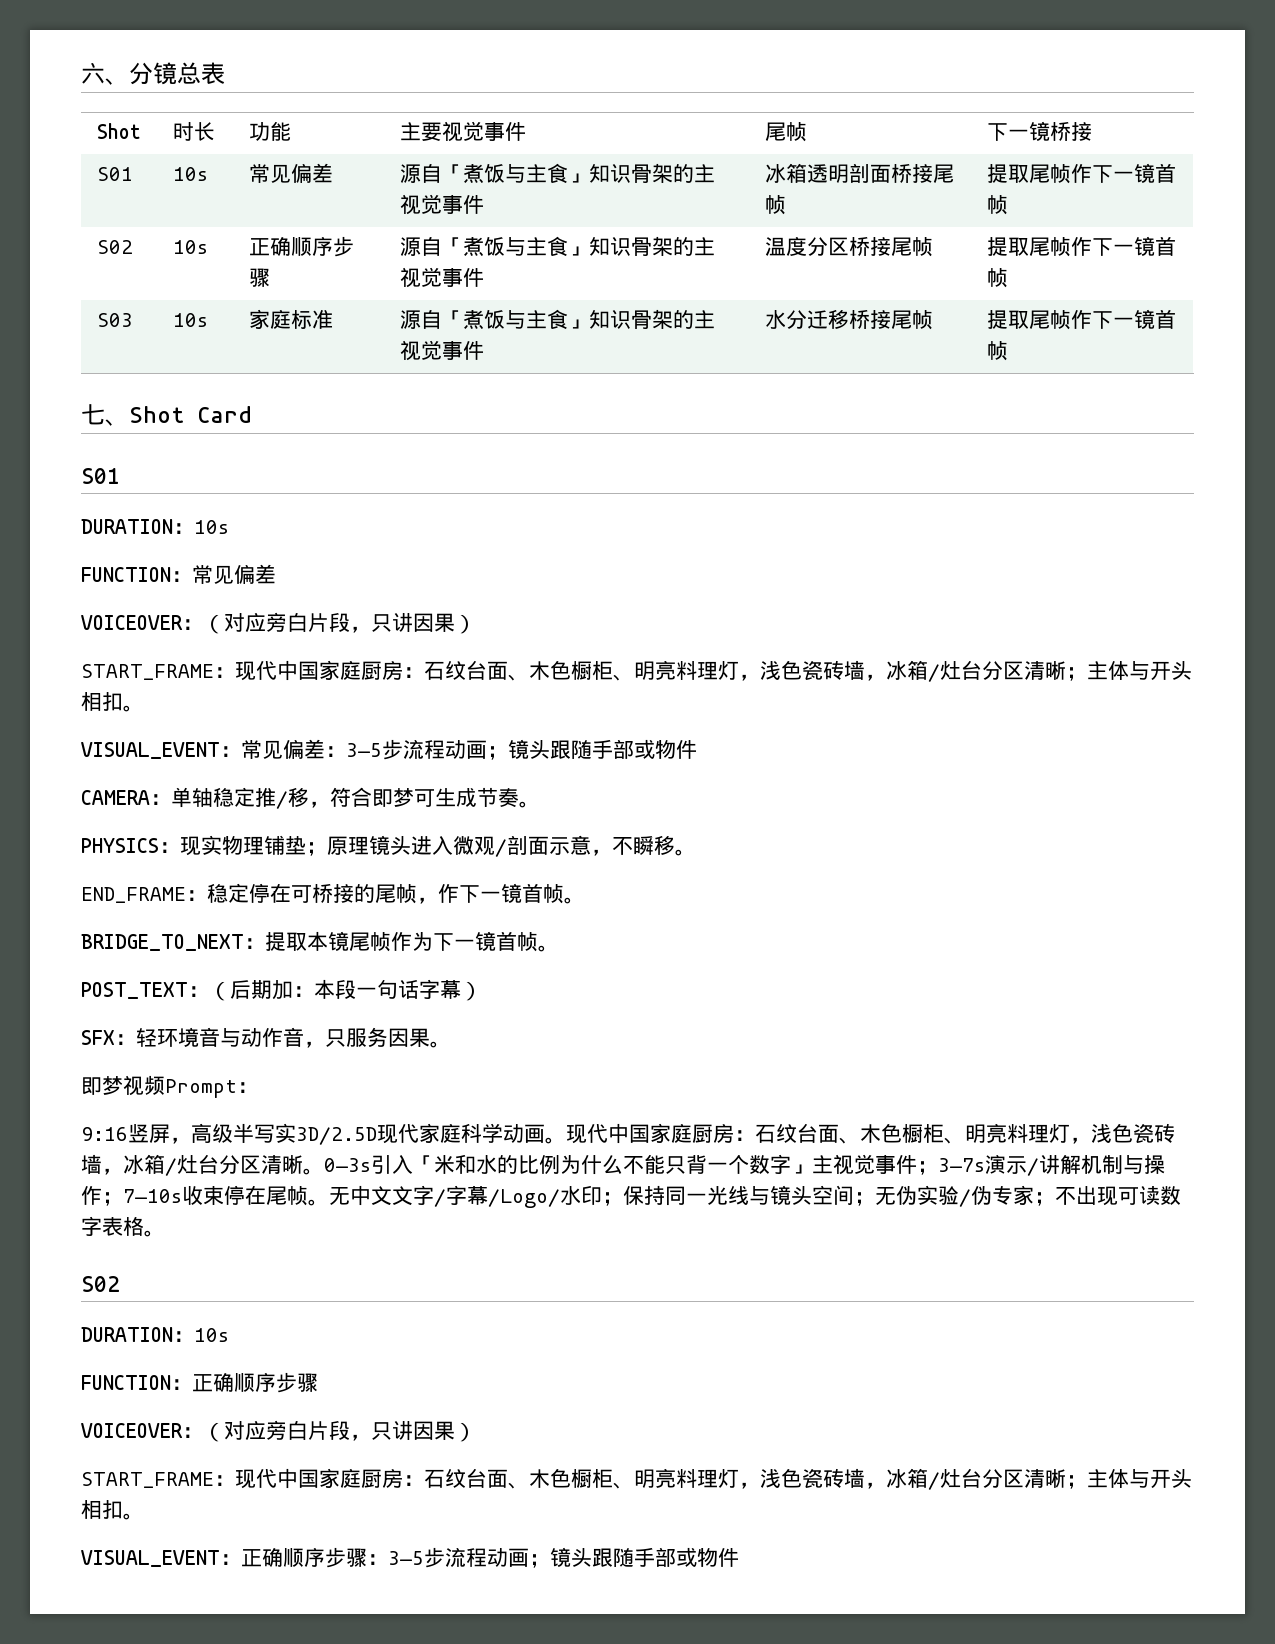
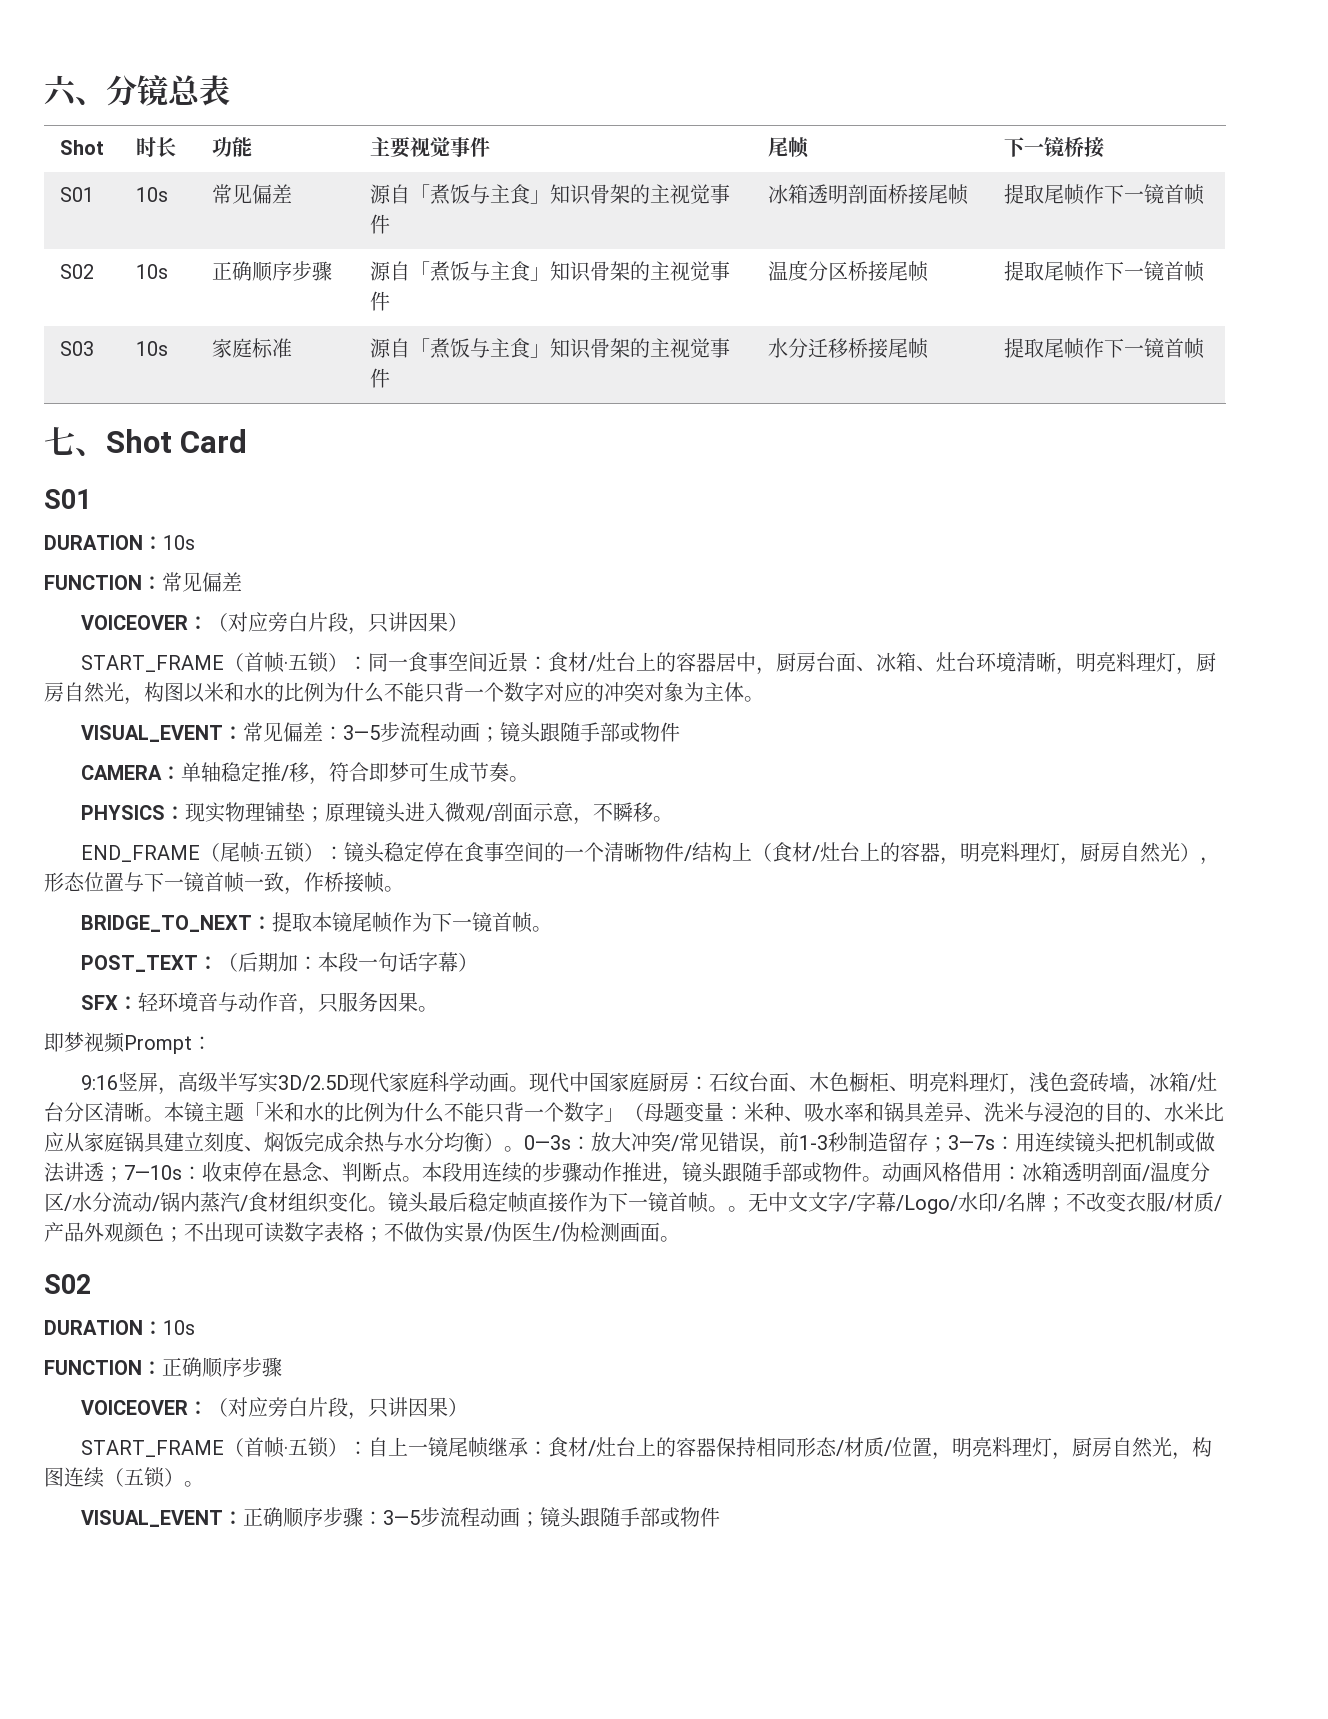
  FUNCTION：常见偏差
  VOICEOVER：（对应旁白片段，只讲因果）
- START_FRAME：现代中国家庭厨房：石纹台面、木色橱柜、明亮料理灯，浅色瓷砖墙，冰箱/灶台分区清晰；主体与开头相扣。
+ START_FRAME（首帧·五锁）：同一食事空间近景：食材/灶台上的容器居中，厨房台面、冰箱、灶台环境清晰，明亮料理灯，厨房自然光，构图以米和水的比例为什么不能只背一个数字对应的冲突对象为主体。
- END_FRAME：稳定停在可桥接的尾帧，作下一镜首帧。
+ END_FRAME（尾帧·五锁）：镜头稳定停在食事空间的一个清晰物件/结构上（食材/灶台上的容器，明亮料理灯，厨房自然光），形态位置与下一镜首帧一致，作桥接帧。
- 0—3s引入「米和水的比例为什么不能只背一个数字」主视觉事件；3—7s演示/讲解机制与操作；7—10s收束停在尾帧。
+ 本镜主题「米和水的比例为什么不能只背一个数字」（母题变量：米种、吸水率和锅具差异、洗米与浸泡的目的、水米比应从家庭锅具建立刻度、焖饭完成余热与水分均衡）。0—3s：放大冲突/常见错误，前1-3秒制造留存；3—7s：用连续镜头把机制或做法讲透；7—10s：收束停在悬念、判断点。本段用连续的步骤动作推进，镜头跟随手部或物件。动画风格借用：冰箱透明剖面/温度分区/水分流动/锅内蒸汽/食材组织变化。镜头最后稳定帧直接作为下一镜首帧。。
- 无中文文字/字幕/Logo/水印；保持同一光线与镜头空间；无伪实验/伪专家；不出现可读数字表格。
+ 无中文文字/字幕/Logo/水印/名牌；不改变衣服/材质/产品外观颜色；不出现可读数字表格；不做伪实景/伪医生/伪检测画面。
  FUNCTION：正确顺序步骤
  VOICEOVER：（对应旁白片段，只讲因果）
- START_FRAME：现代中国家庭厨房：石纹台面、木色橱柜、明亮料理灯，浅色瓷砖墙，冰箱/灶台分区清晰；主体与开头相扣。
+ START_FRAME（首帧·五锁）：自上一镜尾帧继承：食材/灶台上的容器保持相同形态/材质/位置，明亮料理灯，厨房自然光，构图连续（五锁）。

